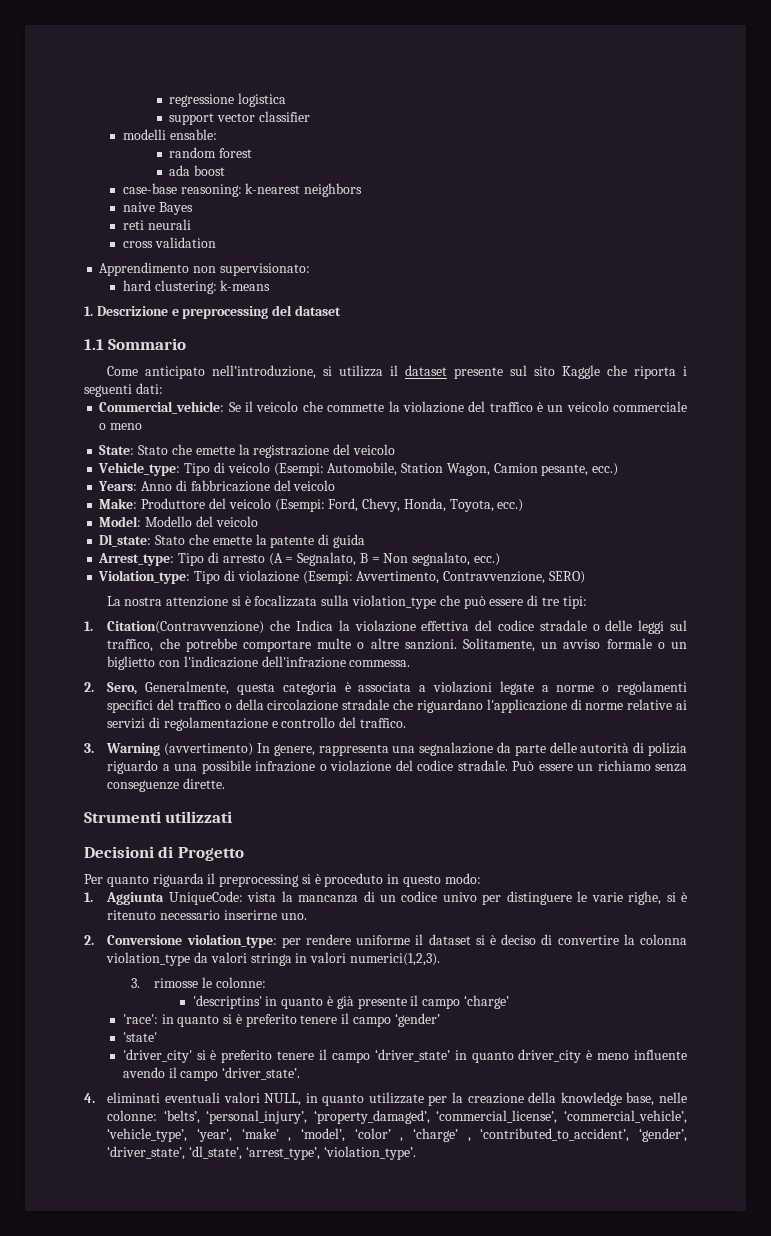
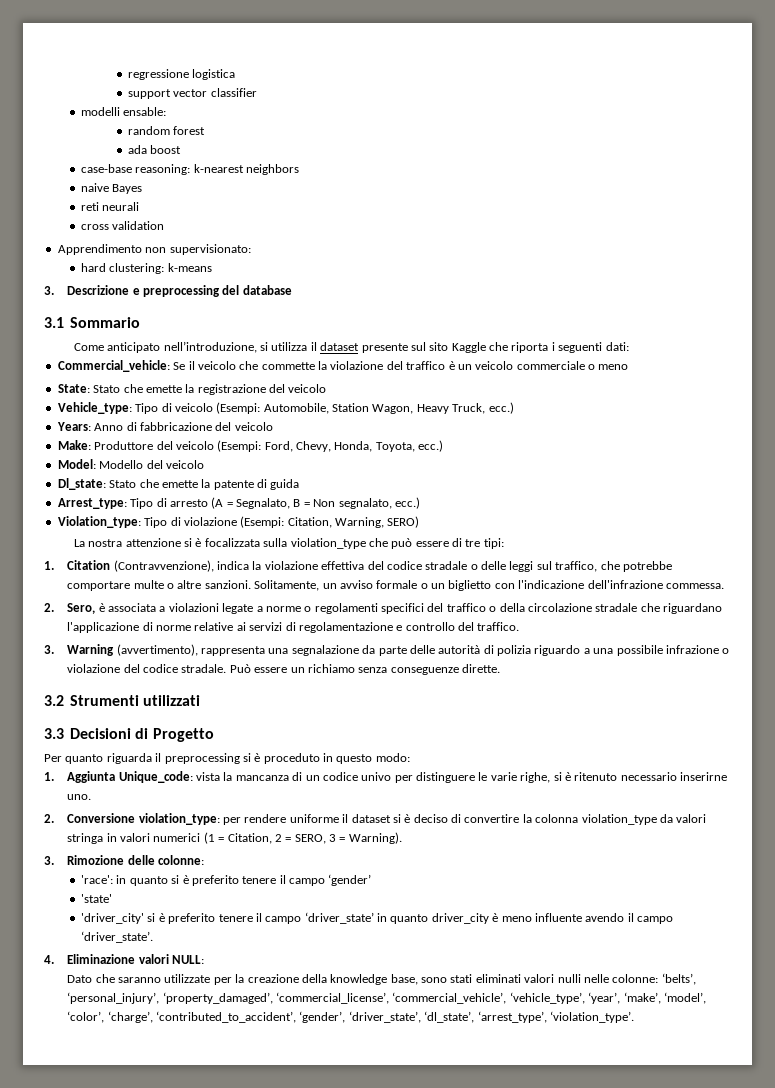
- 1. Descrizione e preprocessing del dataset
- 1.1 Sommario
+ 3. Descrizione e preprocessing del database
+ 3.1 Sommario
- Vehicle_type: Tipo di veicolo (Esempi: Automobile, Station Wagon, Camion pesante, ecc.)
+ Vehicle_type: Tipo di veicolo (Esempi: Automobile, Station Wagon, Heavy Truck, ecc.)
- Violation_type: Tipo di violazione (Esempi: Avvertimento, Contravvenzione, SERO)
+ Violation_type: Tipo di violazione (Esempi: Citation, Warning, SERO)
- 1. Citation(Contravvenzione) che Indica la violazione effettiva del codice stradale o delle leggi sul traffico, che potrebbe comportare multe o altre sanzioni.
+ 1. Citation (Contravvenzione), indica la violazione effettiva del codice stradale o delle leggi sul traffico, che potrebbe comportare multe o altre sanzioni.
- 2. Sero, Generalmente, questa categoria è associata a violazioni legate a norme o regolamenti specifici del traffico o della circolazione stradale che riguardano l'applicazione di norme relative ai servizi di regolamentazione e controllo del traffico.
+ 2. Sero, è associata a violazioni legate a norme o regolamenti specifici del traffico o della circolazione stradale che riguardano l'applicazione di norme relative ai servizi di regolamentazione e controllo del traffico.
- 3. Warning (avvertimento) In genere, rappresenta una segnalazione da parte delle autorità di polizia riguardo a una possibile infrazione o violazione del codice stradale.
+ 3. Warning (avvertimento), rappresenta una segnalazione da parte delle autorità di polizia riguardo a una possibile infrazione o violazione del codice stradale.
- Strumenti utilizzati
+ 3.2 Strumenti utilizzati
- Decisioni di Progetto
+ 3.3 Decisioni di Progetto
- 1. Aggiunta UniqueCode: vista la mancanza di un codice univo per distinguere le varie righe, si è ritenuto necessario inserirne uno.
+ 1. Aggiunta Unique_code: vista la mancanza di un codice univo per distinguere le varie righe, si è ritenuto necessario inserirne uno.
- 2. Conversione violation_type: per rendere uniforme il dataset si è deciso di convertire la colonna violation_type da valori stringa in valori numerici(1,2,3).
- 3. rimosse le colonne:
- 'descriptins' in quanto è già presente il campo ‘charge’
+ 2. Conversione violation_type: per rendere uniforme il dataset si è deciso di convertire la colonna violation_type da valori stringa in valori numerici (1 = Citation, 2 = SERO, 3 = Warning).
+ 3. Rimozione delle colonne:
- 4. eliminati eventuali valori NULL, in quanto utilizzate per la creazione della knowledge base, nelle colonne: ‘belts’, ‘personal_injury’, ‘property_damaged’, ‘commercial_license’, ‘commercial_vehicle’, ‘vehicle_type’, ‘year’, ‘make’ , ‘model’, ‘color’ , ‘charge’ , ‘contributed_to_accident’, ‘gender’, ‘driver_state’, ‘dl_state’, ‘arrest_type’, ‘violation_type’.
+ 4. Eliminazione valori NULL:
+ Dato che saranno utilizzate per la creazione della knowledge base, sono stati eliminati valori nulli nelle colonne: ‘belts’, ‘personal_injury’, ‘property_damaged’, ‘commercial_license’, ‘commercial_vehicle’, ‘vehicle_type’, ‘year’, ‘make’, ‘model’, ‘color’, ‘charge’, ‘contributed_to_accident’, ‘gender’, ‘driver_state’, ‘dl_state’, ‘arrest_type’, ‘violation_type’.

